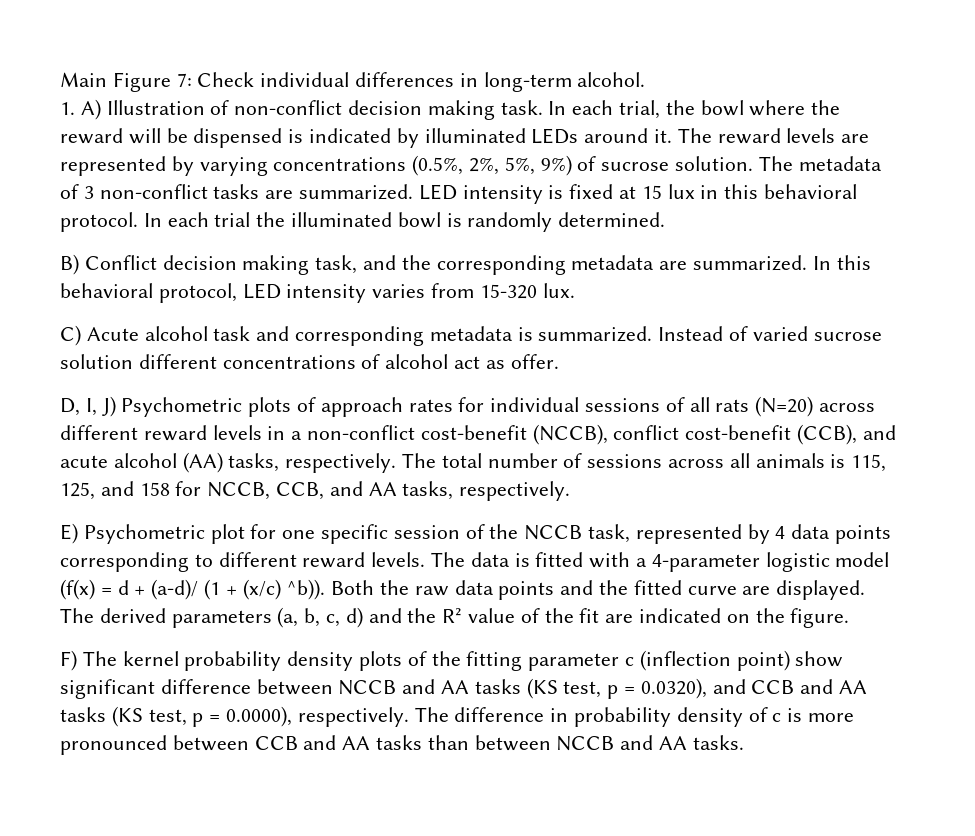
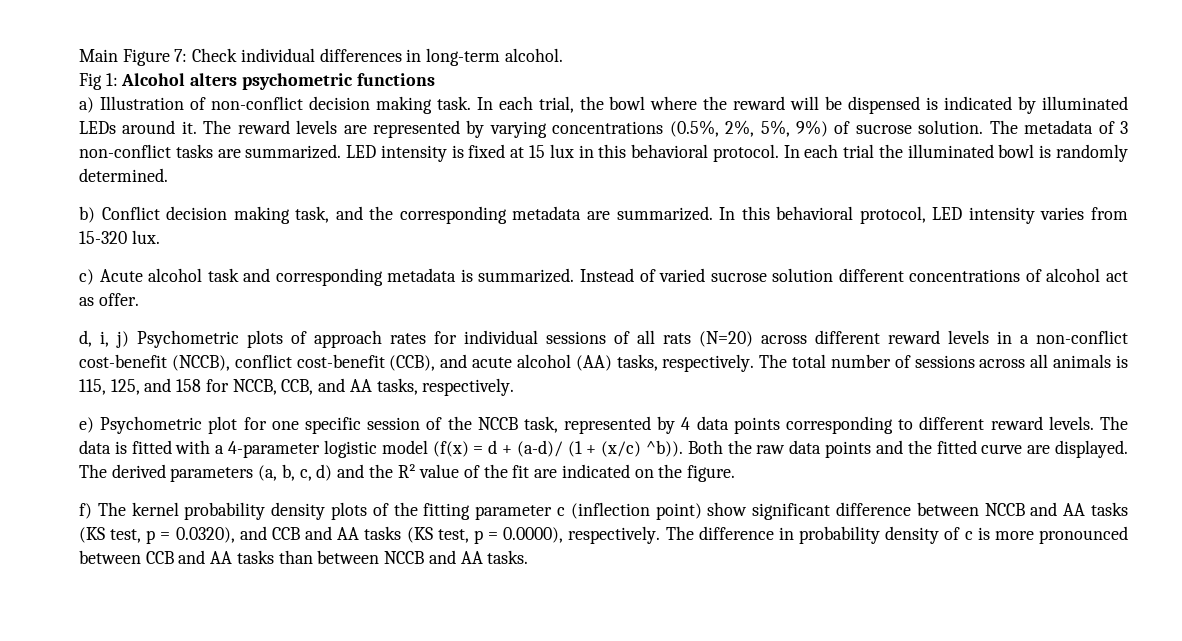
- 1. A) Illustration of non-conflict decision making task.
+ Fig 1: Alcohol alters psychometric functions
+ a) Illustration of non-conflict decision making task.
- B) Conflict decision making task, and the corresponding metadata are summarized.
+ b) Conflict decision making task, and the corresponding metadata are summarized.
- C) Acute alcohol task and corresponding metadata is summarized.
+ c) Acute alcohol task and corresponding metadata is summarized.
- D, I, J) Psychometric plots of approach rates for individual sessions of all rats (N=20) across different reward levels in a non-conflict cost-benefit (NCCB), conflict cost-benefit (CCB), and acute alcohol (AA) tasks, respectively.
+ d, i, j) Psychometric plots of approach rates for individual sessions of all rats (N=20) across different reward levels in a non-conflict cost-benefit (NCCB), conflict cost-benefit (CCB), and acute alcohol (AA) tasks, respectively.
- E) Psychometric plot for one specific session of the NCCB task, represented by 4 data points corresponding to different reward levels.
+ e) Psychometric plot for one specific session of the NCCB task, represented by 4 data points corresponding to different reward levels.
- F) The kernel probability density plots of the fitting parameter c (inflection point) show significant difference between NCCB and AA tasks (KS test, p = 0.0320), and CCB and AA tasks (KS test, p = 0.0000), respectively.
+ f) The kernel probability density plots of the fitting parameter c (inflection point) show significant difference between NCCB and AA tasks (KS test, p = 0.0320), and CCB and AA tasks (KS test, p = 0.0000), respectively.

